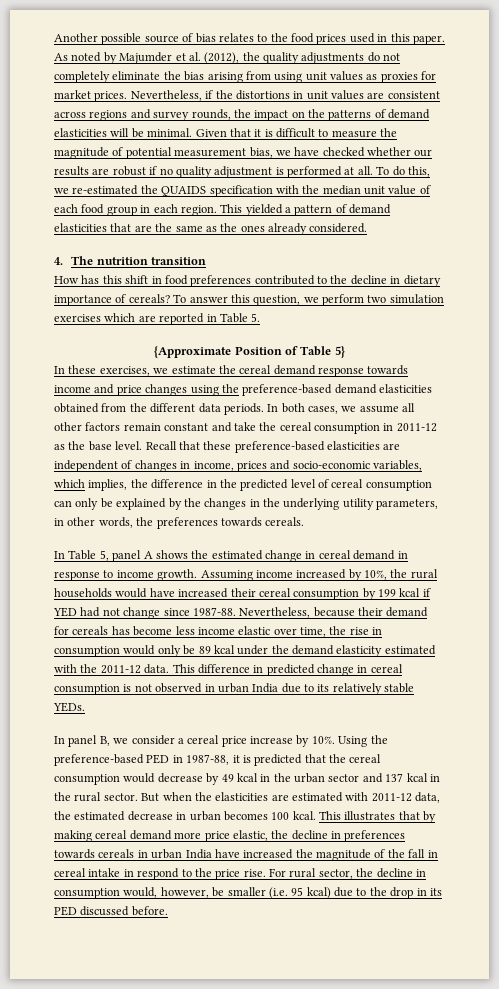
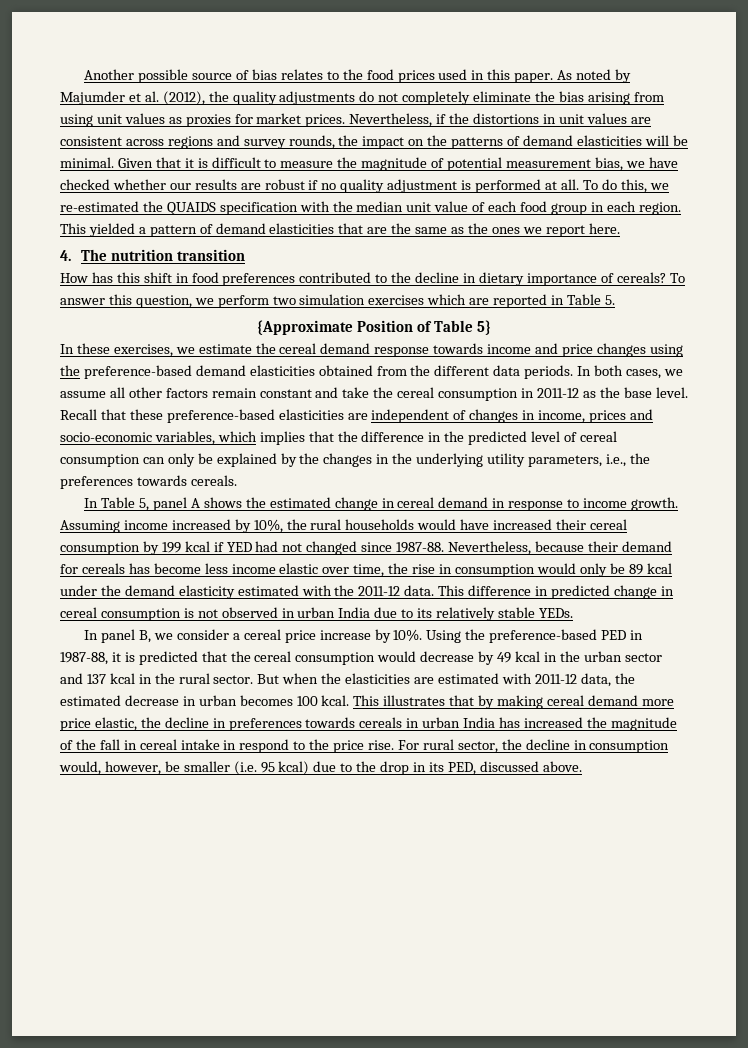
- This yielded a pattern of demand elasticities that are the same as the ones already considered.
+ This yielded a pattern of demand elasticities that are the same as the ones we report here.
- Recall that these preference-based elasticities are independent of changes in income, prices and socio-economic variables, which implies, the difference in the predicted level of cereal consumption can only be explained by the changes in the underlying utility parameters, in other words, the preferences towards cereals.
+ Recall that these preference-based elasticities are independent of changes in income, prices and socio-economic variables, which implies that the difference in the predicted level of cereal consumption can only be explained by the changes in the underlying utility parameters, i.e., the preferences towards cereals.
- Assuming income increased by 10%, the rural households would have increased their cereal consumption by 199 kcal if YED had not change since 1987-88.
+ Assuming income increased by 10%, the rural households would have increased their cereal consumption by 199 kcal if YED had not changed since 1987-88.
- This illustrates that by making cereal demand more price elastic, the decline in preferences towards cereals in urban India have increased the magnitude of the fall in cereal intake in respond to the price rise.
+ This illustrates that by making cereal demand more price elastic, the decline in preferences towards cereals in urban India has increased the magnitude of the fall in cereal intake in respond to the price rise.
- For rural sector, the decline in consumption would, however, be smaller (i.e. 95 kcal) due to the drop in its PED discussed before.
+ For rural sector, the decline in consumption would, however, be smaller (i.e. 95 kcal) due to the drop in its PED, discussed above.

